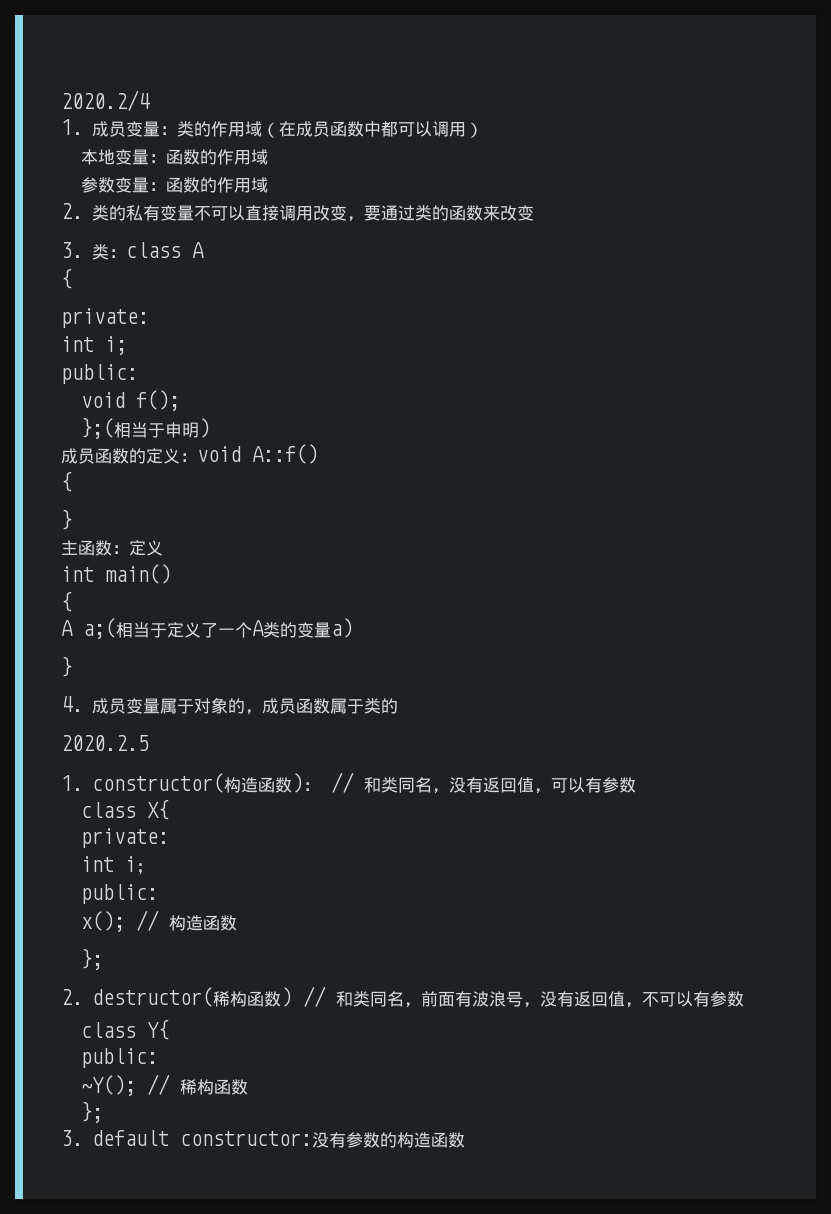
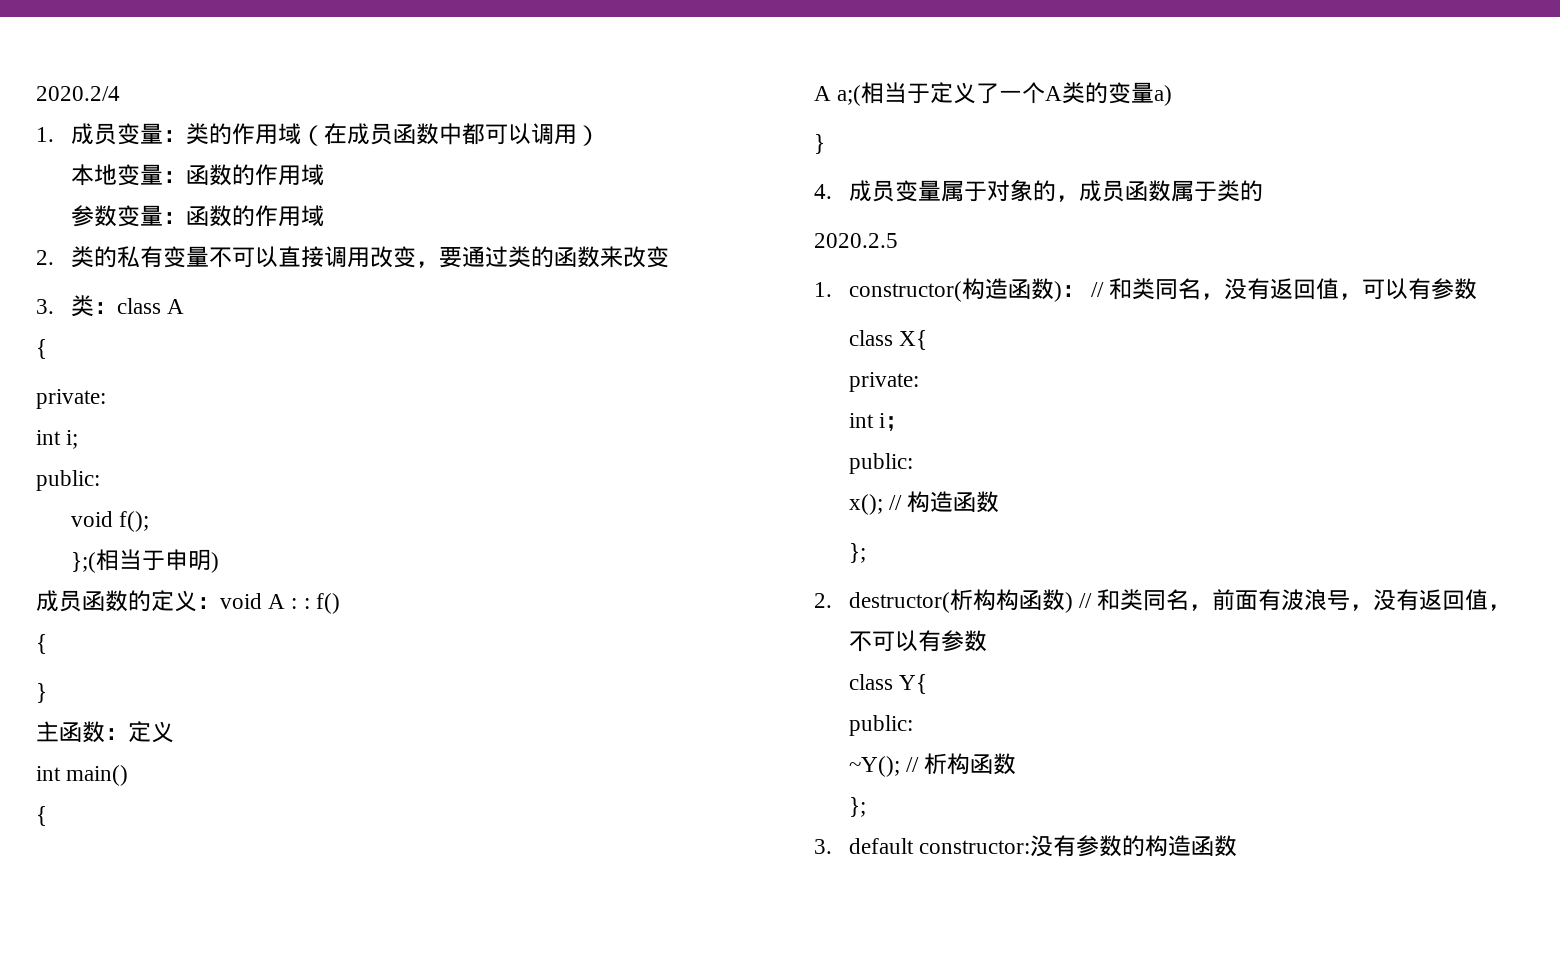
- 成员函数的定义：void A::f()
+ 成员函数的定义：void A : : f()
- 2. destructor(稀构函数) // 和类同名，前面有波浪号，没有返回值，不可以有参数
+ 2. destructor(析构构函数) // 和类同名，前面有波浪号，没有返回值，不可以有参数
- ~Y(); // 稀构函数
+ ~Y(); // 析构函数

